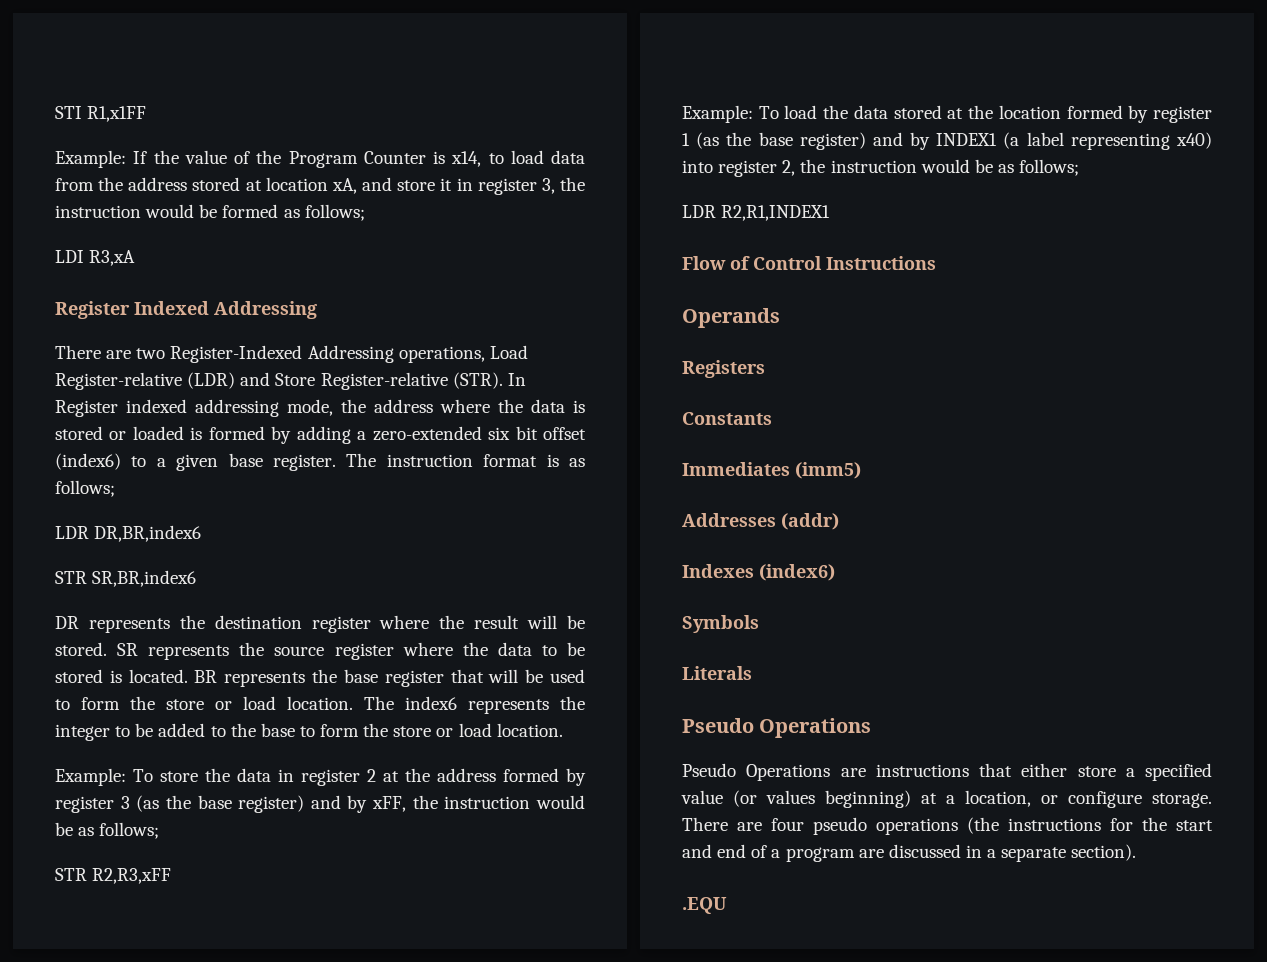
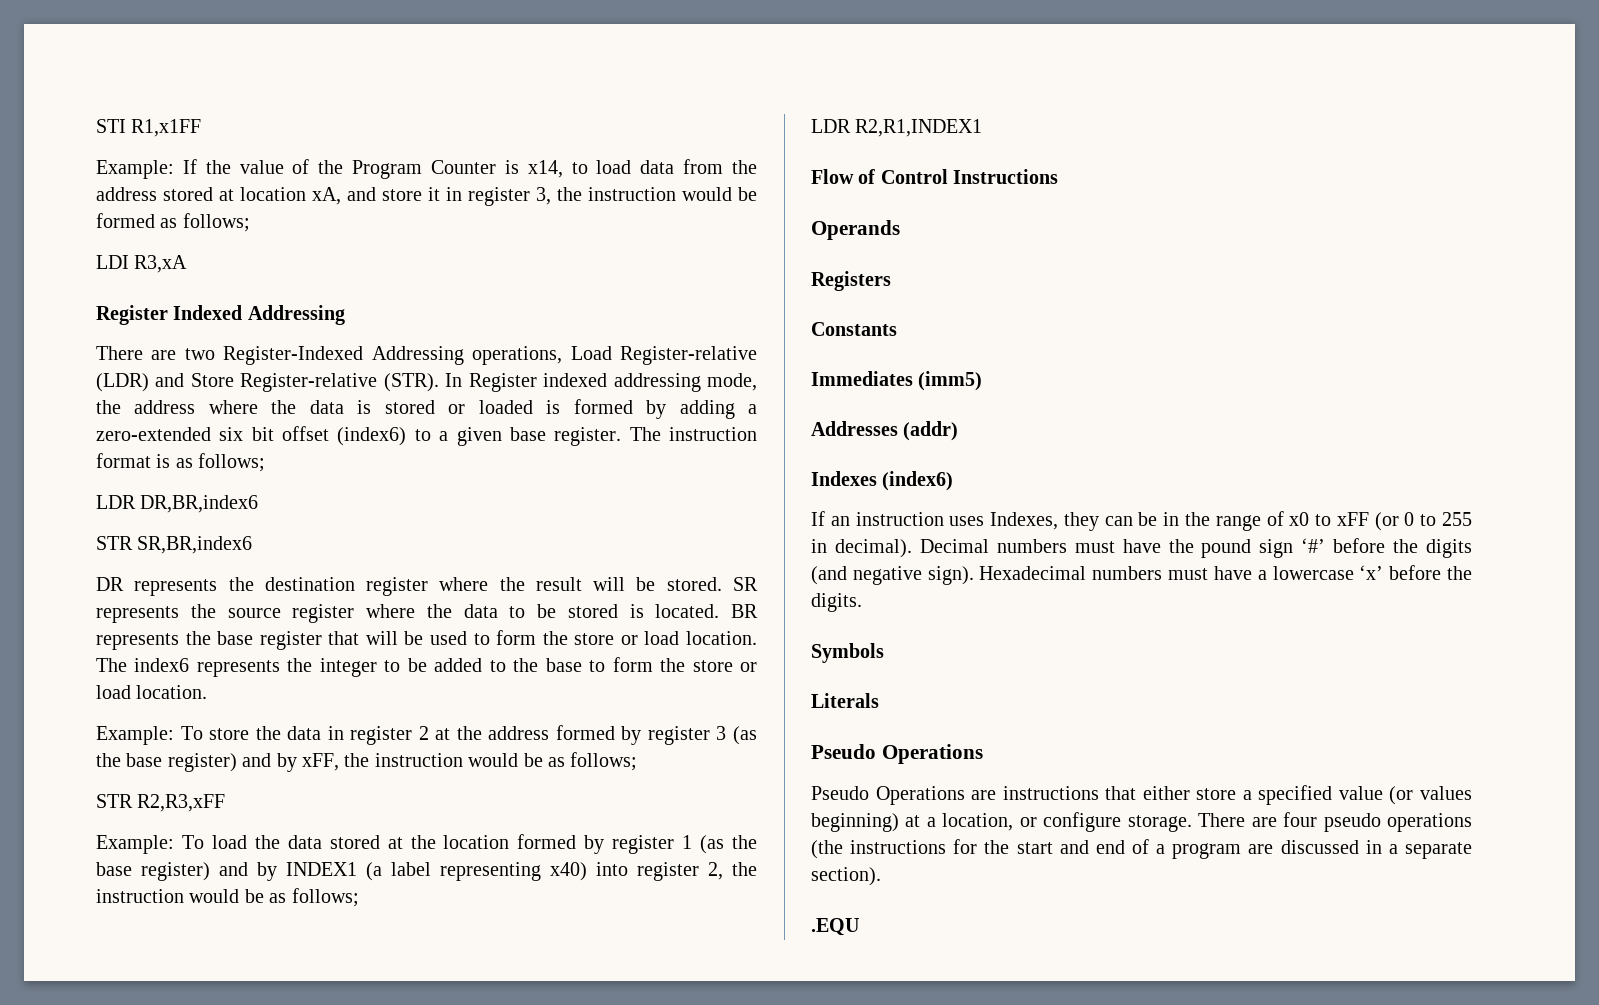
+ If an instruction uses Indexes, they can be in the range of x0 to xFF (or 0 to 255 in decimal). Decimal numbers must have the pound sign ‘#’ before the digits (and negative sign). Hexadecimal numbers must have a lowercase ‘x’ before the digits.

